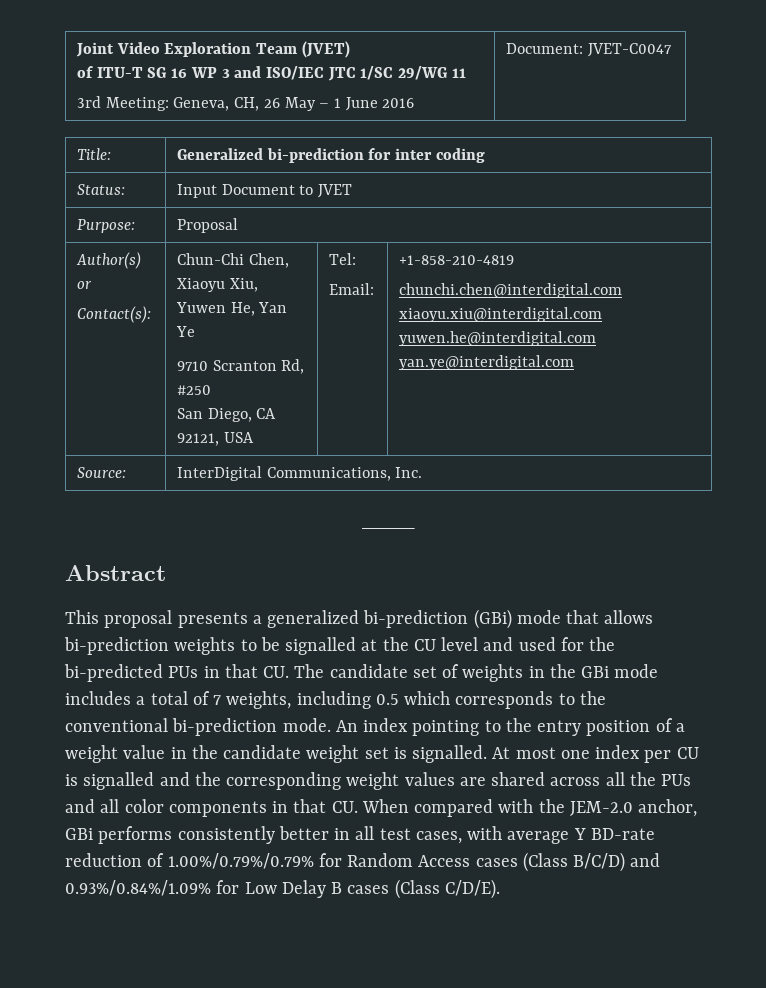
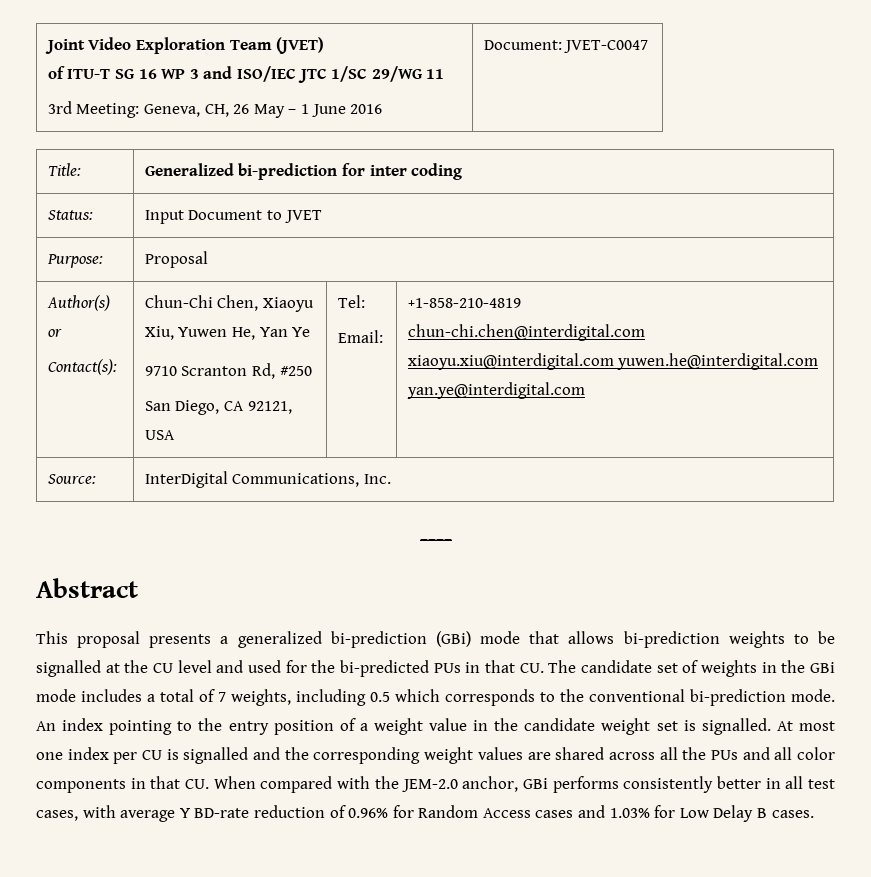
  Author(s) or
  Contact(s): | Chun-Chi Chen, Xiaoyu Xiu, Yuwen He, Yan Ye
  9710 Scranton Rd, #250
  San Diego, CA 92121, USA | Tel:
  Email: | +1-858-210-4819
- chunchi.chen@interdigital.com xiaoyu.xiu@interdigital.com yuwen.he@interdigital.com yan.ye@interdigital.com
+ chun-chi.chen@interdigital.com xiaoyu.xiu@interdigital.com yuwen.he@interdigital.com yan.ye@interdigital.com
- At most one index per CU is signalled and the corresponding weight values are shared across all the PUs and all color components in that CU. When compared with the JEM-2.0 anchor, GBi performs consistently better in all test cases, with average Y BD-rate reduction of 1.00%/0.79%/0.79% for Random Access cases (Class B/C/D) and 0.93%/0.84%/1.09% for Low Delay B cases (Class C/D/E).
+ At most one index per CU is signalled and the corresponding weight values are shared across all the PUs and all color components in that CU. When compared with the JEM-2.0 anchor, GBi performs consistently better in all test cases, with average Y BD-rate reduction of 0.96% for Random Access cases and 1.03% for Low Delay B cases.

